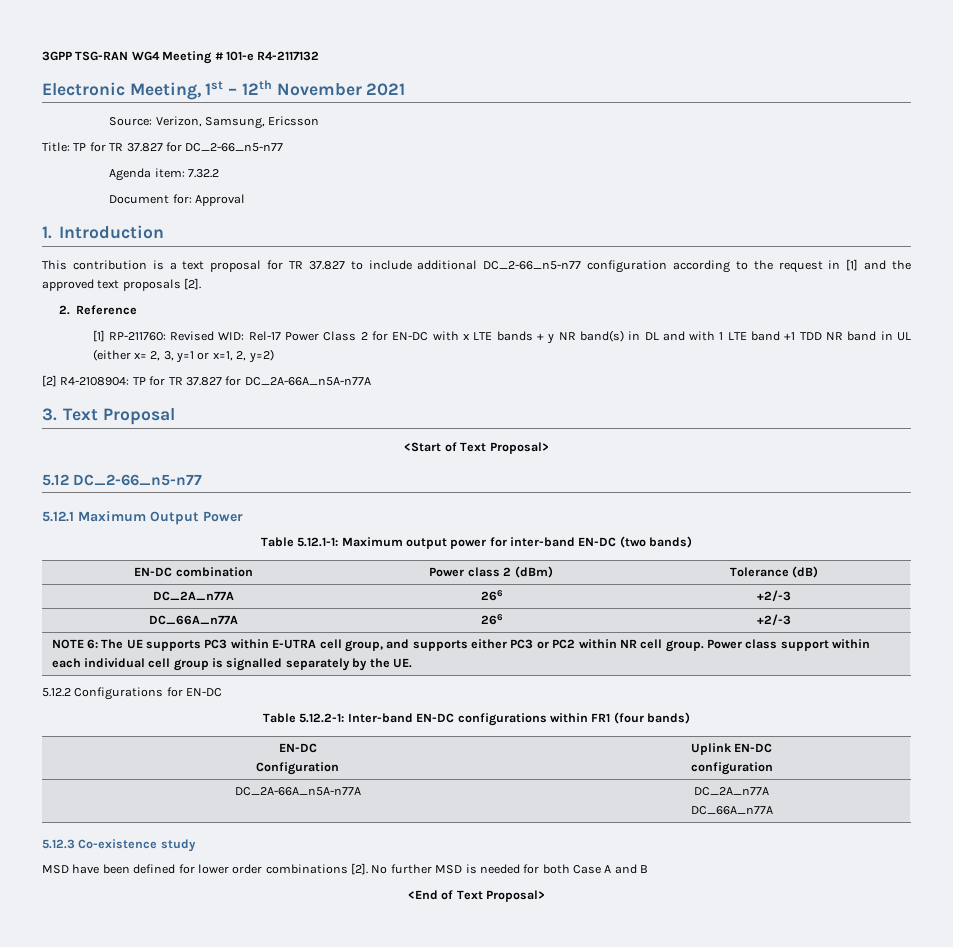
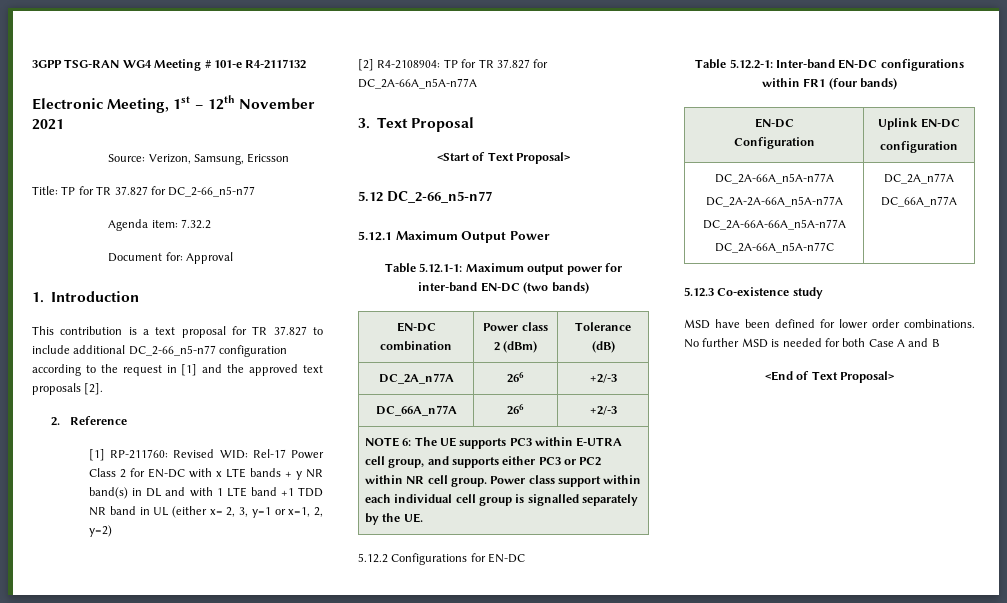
  Table 5.12.2-1: Inter-band EN-DC configurations within FR1 (four bands)
  EN-DC
  Configuration | Uplink EN-DC
  configuration
- DC_2A-66A_n5A-n77A | DC_2A_n77A
+ DC_2A-66A_n5A-n77A
+ DC_2A-2A-66A_n5A-n77A
+ DC_2A-66A-66A_n5A-n77A
+ DC_2A-66A_n5A-n77C | DC_2A_n77A
- MSD have been defined for lower order combinations [2].
+ MSD have been defined for lower order combinations.

